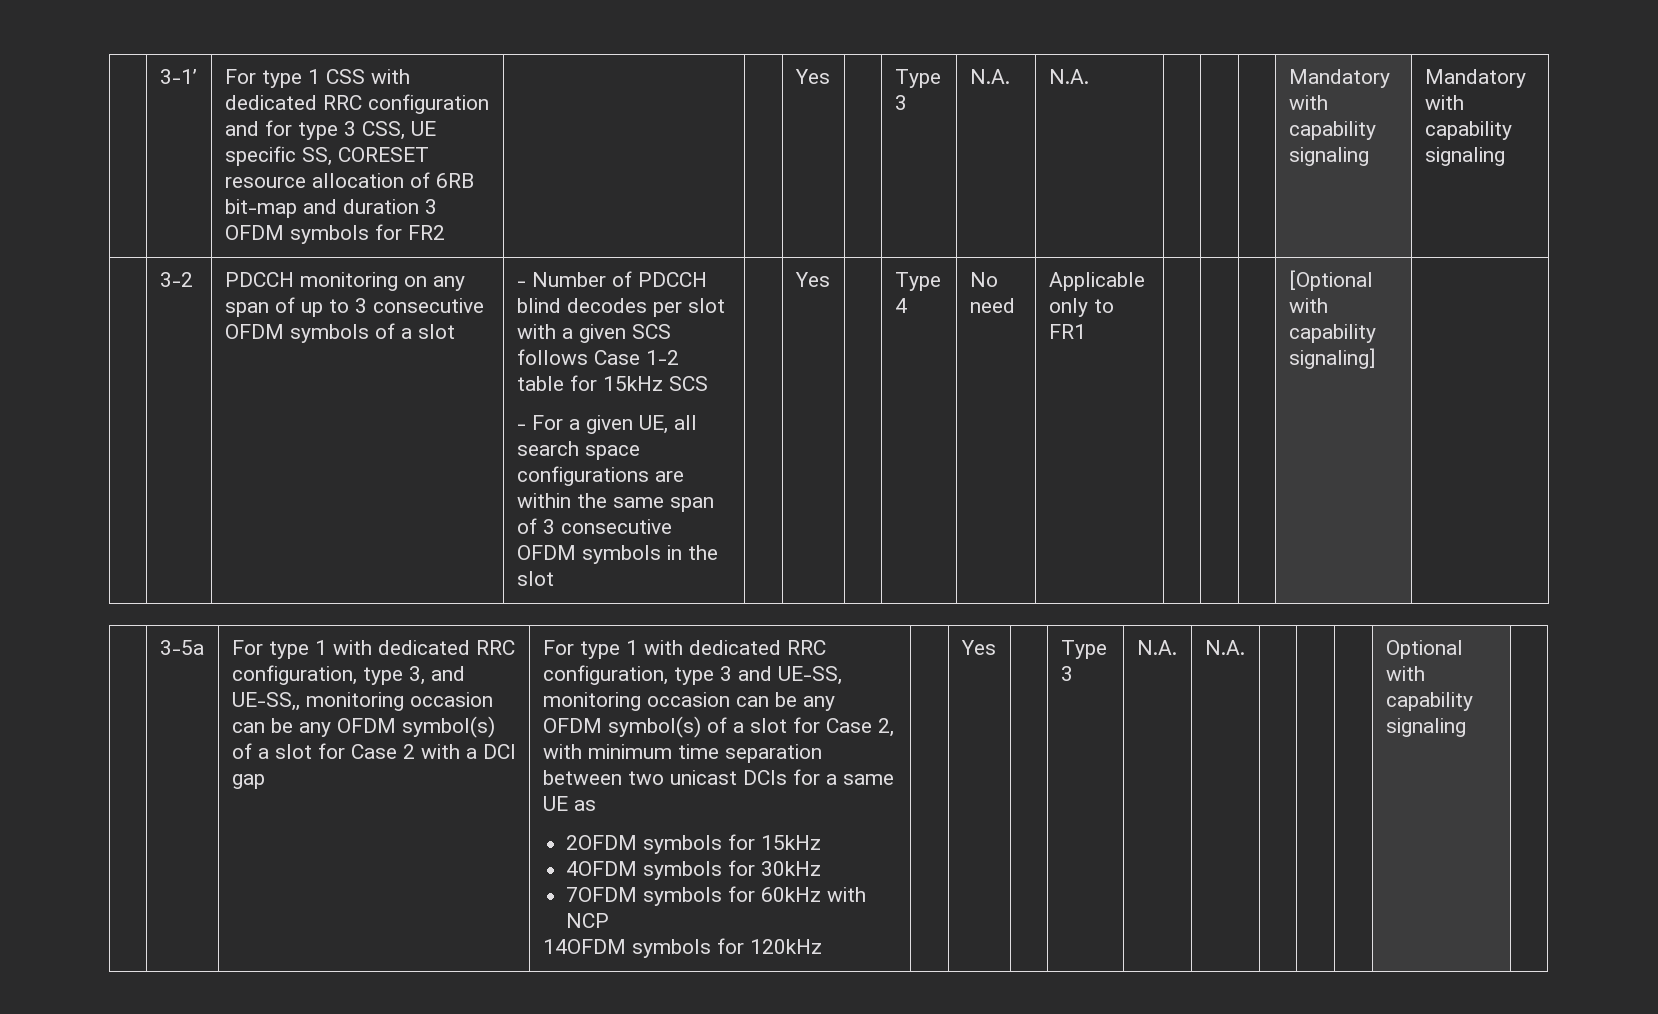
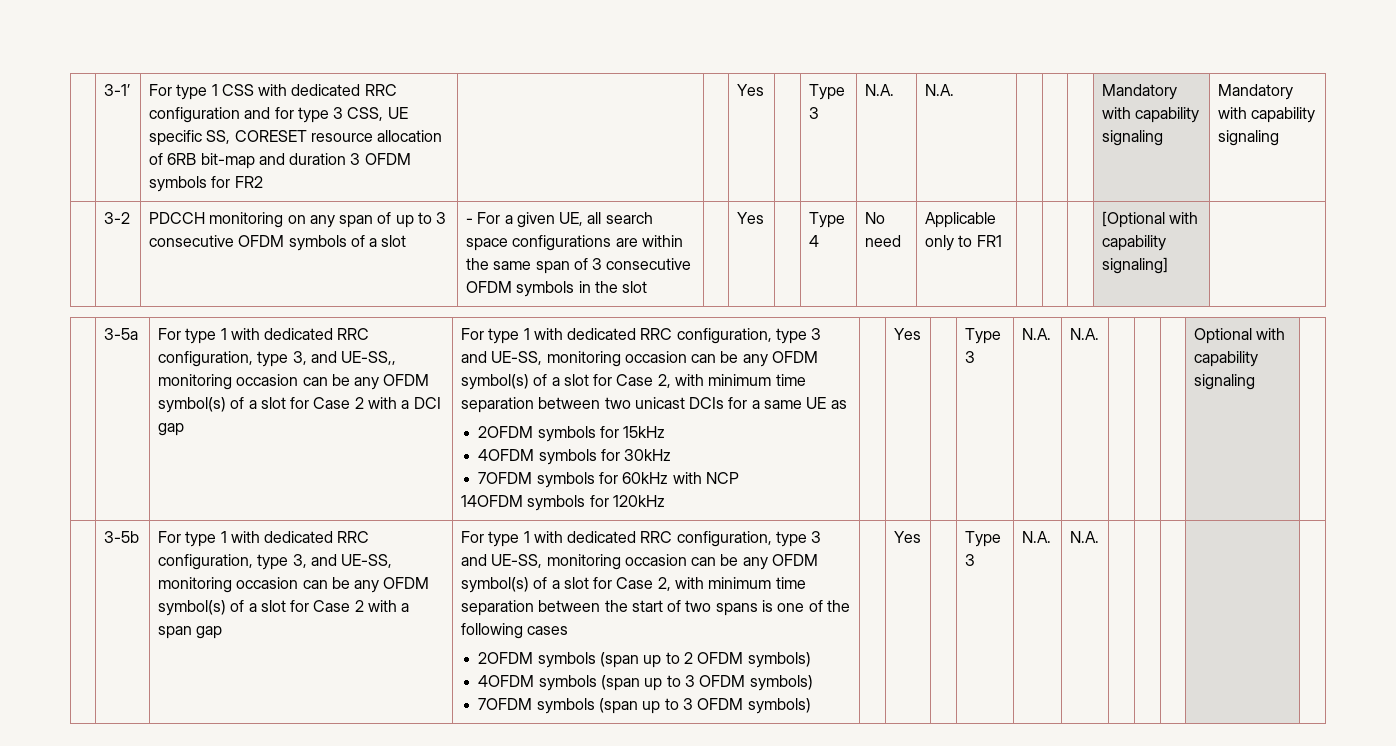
- - Number of PDCCH blind decodes per slot with a given SCS follows Case 1-2 table for 15kHz SCS
+ 3-5b | For type 1 with dedicated RRC configuration, type 3, and UE-SS, monitoring occasion can be any OFDM symbol(s) of a slot for Case 2 with a span gap | For type 1 with dedicated RRC configuration, type 3 and UE-SS, monitoring occasion can be any OFDM symbol(s) of a slot for Case 2, with minimum time separation between the start of two spans is one of the following cases
+ 2OFDM symbols (span up to 2 OFDM symbols)
+ 4OFDM symbols (span up to 3 OFDM symbols)
+ 7OFDM symbols (span up to 3 OFDM symbols) | | Yes | | Type 3 | N.A. | N.A.

